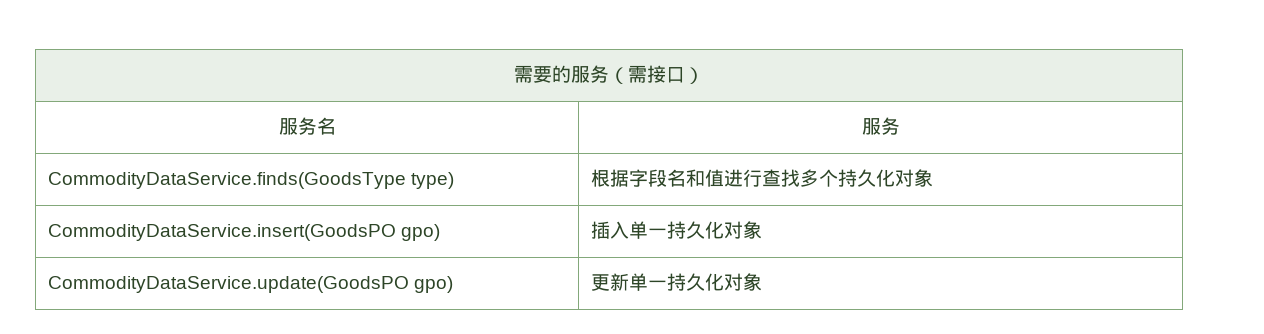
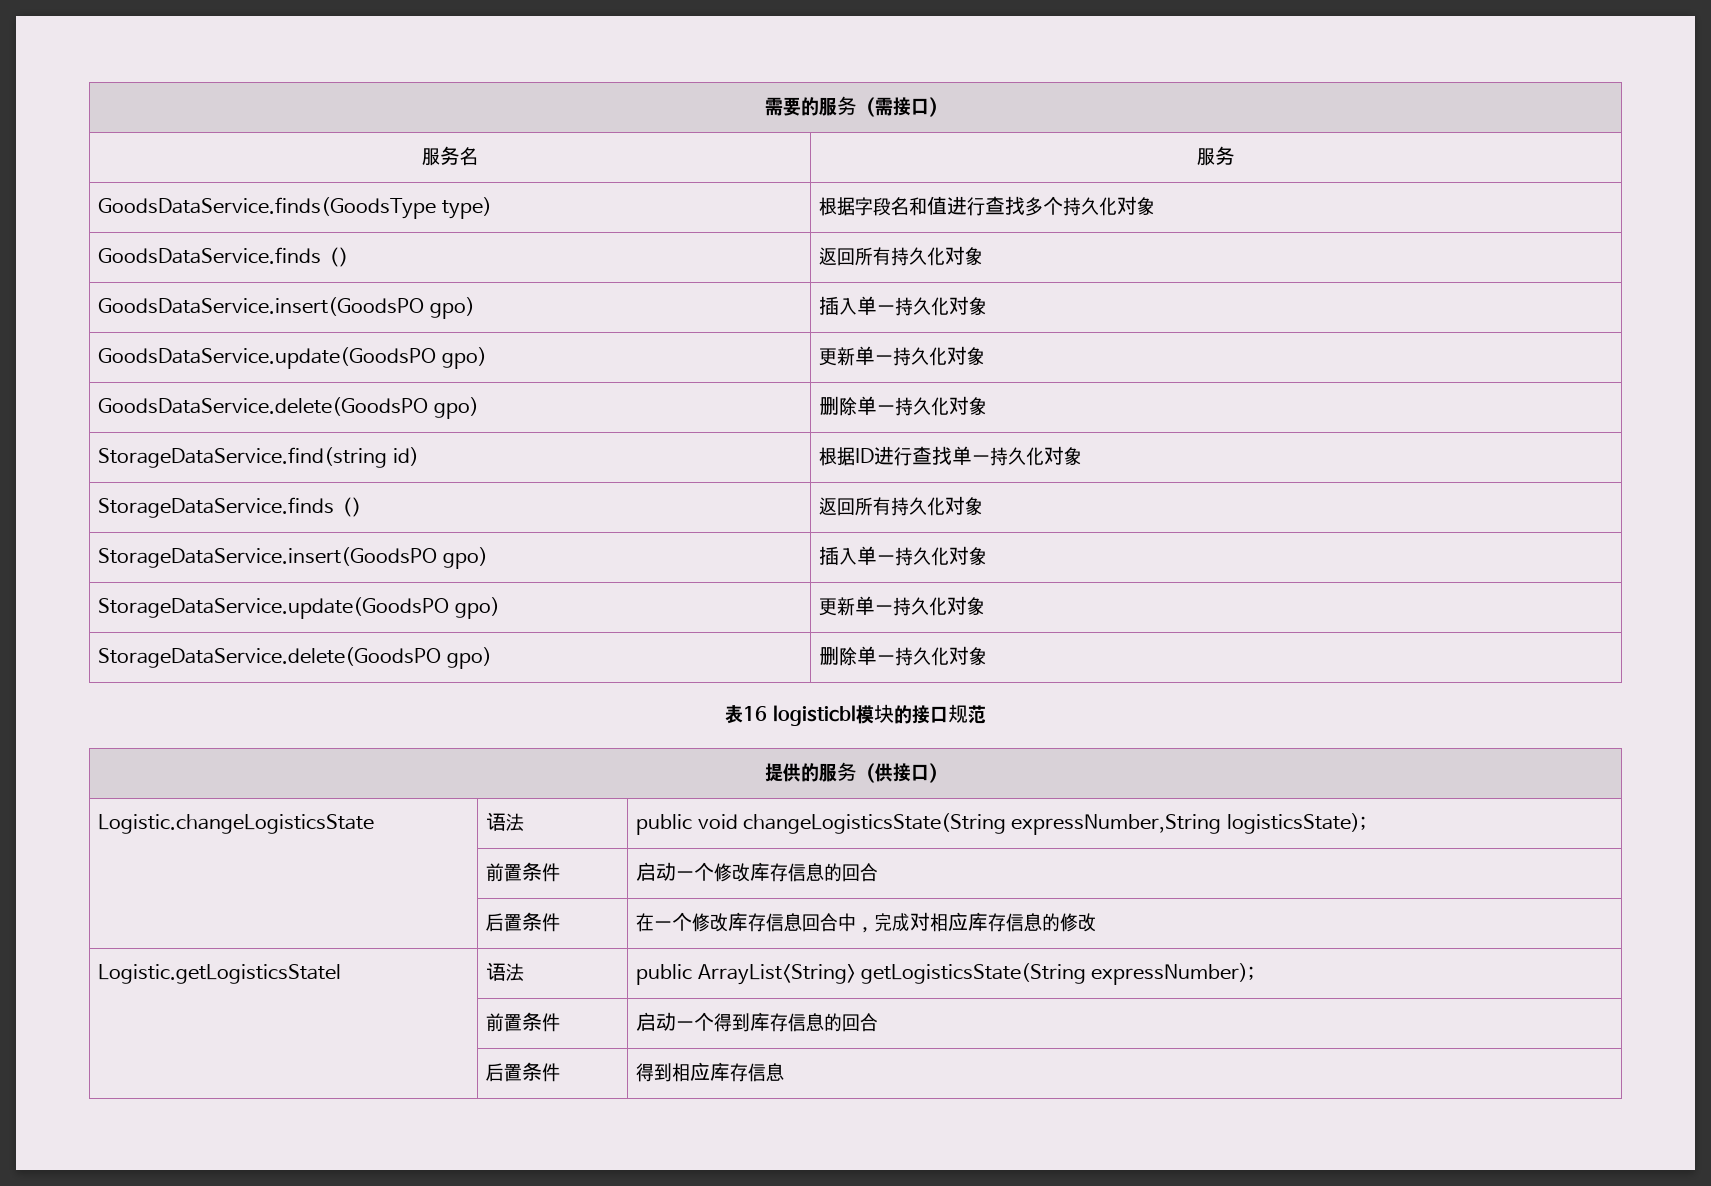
- CommodityDataService.finds(GoodsType type) | 根据字段名和值进行查找多个持久化对象
+ GoodsDataService.finds(GoodsType type) | 根据字段名和值进行查找多个持久化对象
- CommodityDataService.insert(GoodsPO gpo) | 插入单一持久化对象
- CommodityDataService.update(GoodsPO gpo) | 更新单一持久化对象
+ GoodsDataService.finds（） | 返回所有持久化对象
+ GoodsDataService.insert(GoodsPO gpo) | 插入单一持久化对象
+ GoodsDataService.update(GoodsPO gpo) | 更新单一持久化对象
+ GoodsDataService.delete(GoodsPO gpo) | 删除单一持久化对象
+ StorageDataService.find(string id) | 根据ID进行查找单一持久化对象
+ StorageDataService.finds（） | 返回所有持久化对象
+ StorageDataService.insert(GoodsPO gpo) | 插入单一持久化对象
+ StorageDataService.update(GoodsPO gpo) | 更新单一持久化对象
+ StorageDataService.delete(GoodsPO gpo) | 删除单一持久化对象
+ 表16 logisticbl模块的接口规范
+ 提供的服务（供接口）
+ Logistic.changeLogisticsState | 语法 | public void changeLogisticsState(String expressNumber,String logisticsState);
+ | 前置条件 | 启动一个修改库存信息的回合
+ | 后置条件 | 在一个修改库存信息回合中，完成对相应库存信息的修改
+ Logistic.getLogisticsStatel | 语法 | public ArrayList<String> getLogisticsState(String expressNumber);
+ | 前置条件 | 启动一个得到库存信息的回合
+ | 后置条件 | 得到相应库存信息

